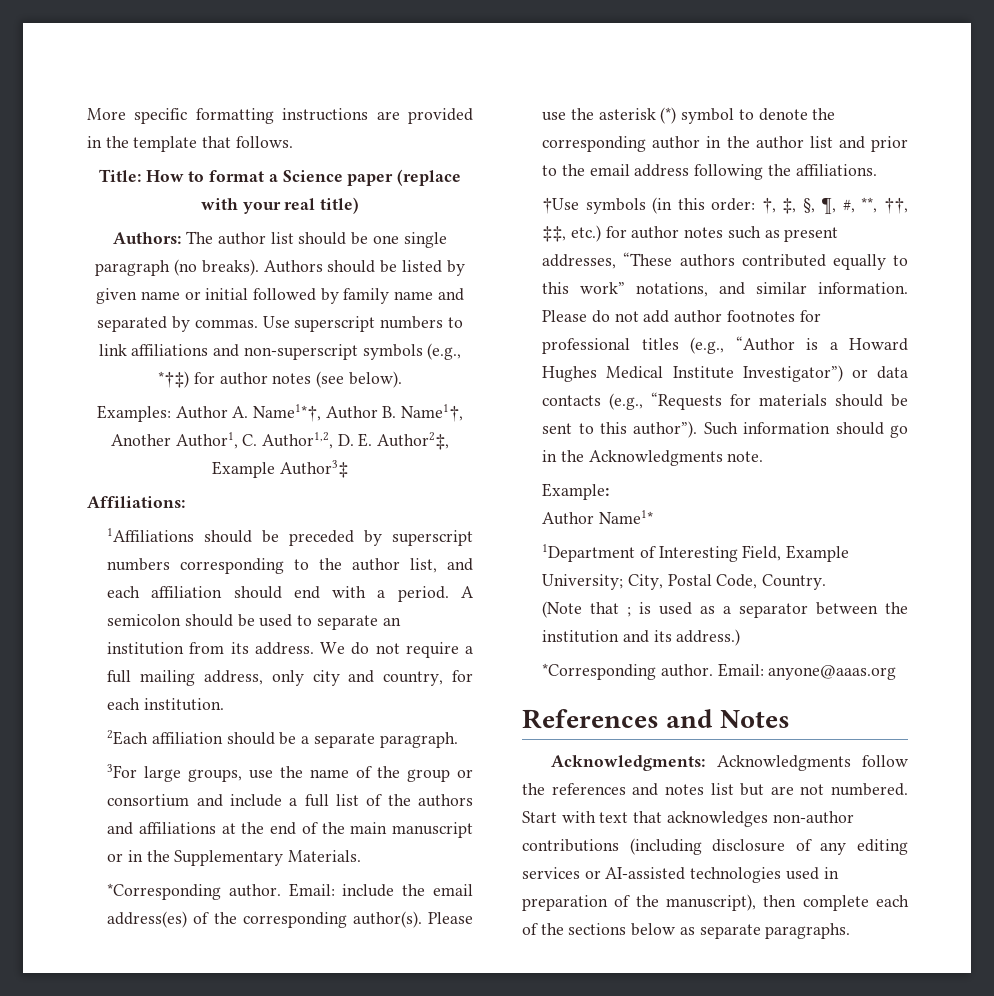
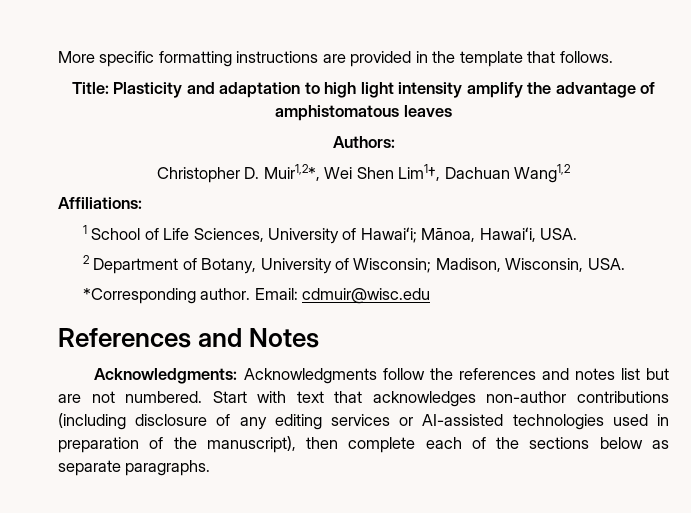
- Title: How to format a Science paper (replace with your real title)
- Authors: The author list should be one single paragraph (no breaks). Authors should be listed by given name or initial followed by family name and separated by commas. Use superscript numbers to link affiliations and non-superscript symbols (e.g., *†‡) for author notes (see below).
- Examples: Author A. Name1*†, Author B. Name1†, Another Author1, C. Author1,2, D. E. Author2‡, Example Author3‡
+ Title: Plasticity and adaptation to high light intensity amplify the advantage of amphistomatous leaves
+ Authors:
+ Christopher D. Muir1,2*, Wei Shen Lim1†, Dachuan Wang1,2
  Affiliations:
- 1Affiliations should be preceded by superscript numbers corresponding to the author list, and each affiliation should end with a period. A semicolon should be used to separate an institution from its address. We do not require a full mailing address, only city and country, for each institution.
- 2Each affiliation should be a separate paragraph.
- 3For large groups, use the name of the group or consortium and include a full list of the authors and affiliations at the end of the main manuscript or in the Supplementary Materials.
- *Corresponding author. Email: include the email address(es) of the corresponding author(s). Please use the asterisk (*) symbol to denote the corresponding author in the author list and prior to the email address following the affiliations.
- †Use symbols (in this order: †, ‡, §, ¶, #, **, ††, ‡‡, etc.) for author notes such as present addresses, “These authors contributed equally to this work” notations, and similar information. Please do not add author footnotes for professional titles (e.g., “Author is a Howard Hughes Medical Institute Investigator”) or data contacts (e.g., “Requests for materials should be sent to this author”). Such information should go in the Acknowledgments note.
- Example:
- Author Name1*
- 1Department of Interesting Field, Example University; City, Postal Code, Country.
- (Note that ; is used as a separator between the institution and its address.)
- *Corresponding author. Email: anyone@aaas.org
+ 1 School of Life Sciences, University of Hawaiʻi; Mānoa, Hawaiʻi, USA.
+ 2 Department of Botany, University of Wisconsin; Madison, Wisconsin, USA.
+ *Corresponding author. Email: cdmuir@wisc.edu

